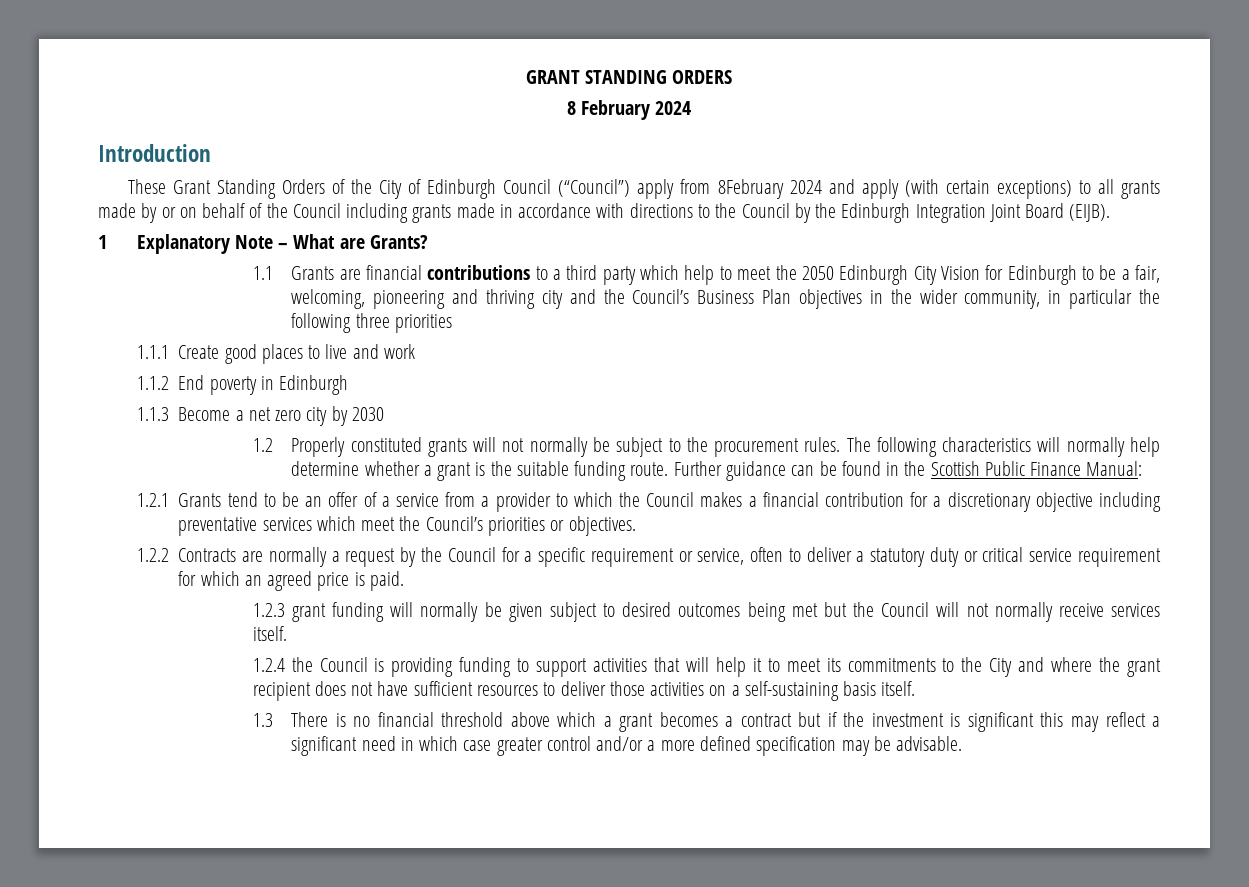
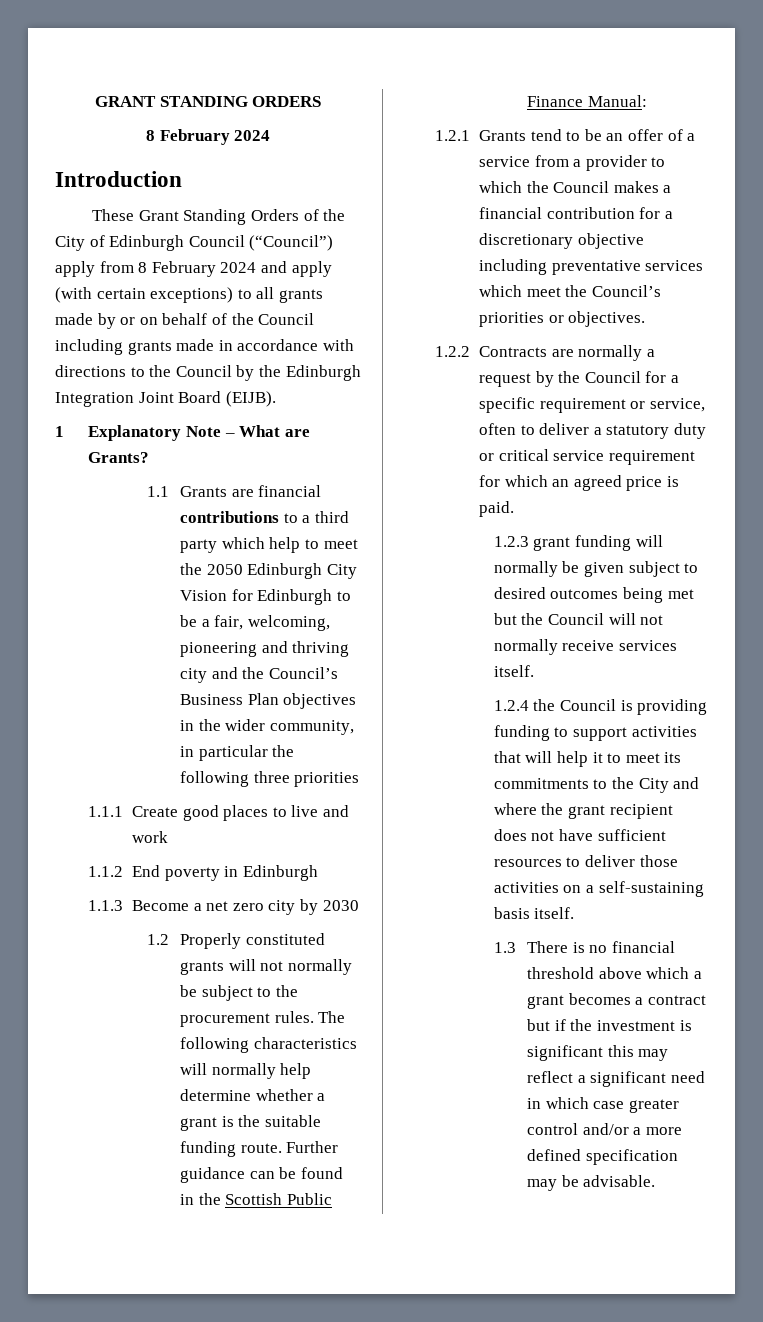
- These Grant Standing Orders of the City of Edinburgh Council (“Council”) apply from 8February 2024 and apply (with certain exceptions) to all grants made by or on behalf of the Council including grants made in accordance with directions to the Council by the Edinburgh Integration Joint Board (EIJB).
+ These Grant Standing Orders of the City of Edinburgh Council (“Council”) apply from 8 February 2024 and apply (with certain exceptions) to all grants made by or on behalf of the Council including grants made in accordance with directions to the Council by the Edinburgh Integration Joint Board (EIJB).

